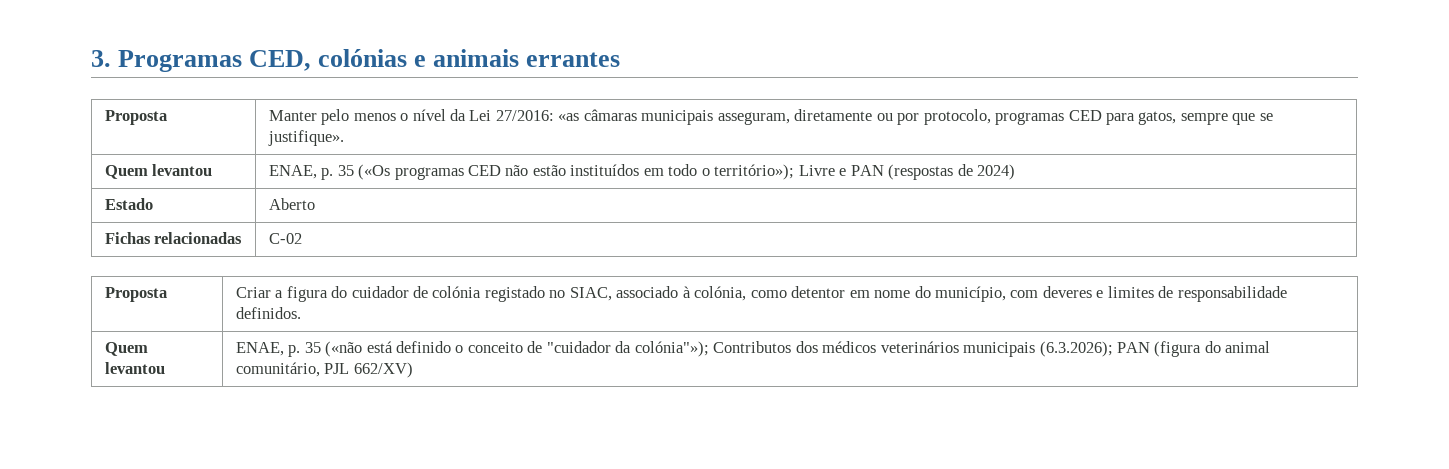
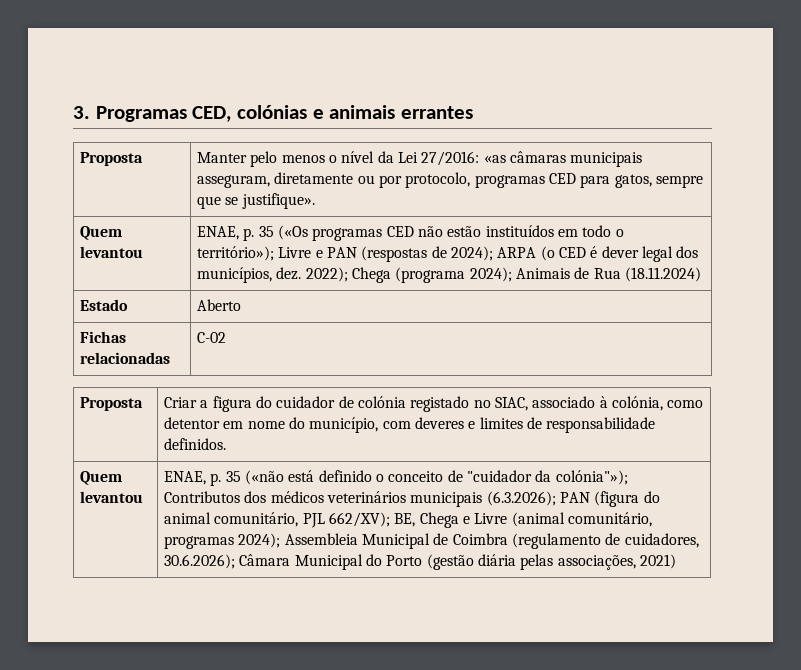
- Quem levantou | ENAE, p. 35 («Os programas CED não estão instituídos em todo o território»); Livre e PAN (respostas de 2024)
+ Quem levantou | ENAE, p. 35 («Os programas CED não estão instituídos em todo o território»); Livre e PAN (respostas de 2024); ARPA (o CED é dever legal dos municípios, dez. 2022); Chega (programa 2024); Animais de Rua (18.11.2024)
- ENAE, p. 35 («não está definido o conceito de "cuidador da colónia"»); Contributos dos médicos veterinários municipais (6.3.2026); PAN (figura do animal comunitário, PJL 662/XV)
+ ENAE, p. 35 («não está definido o conceito de "cuidador da colónia"»); Contributos dos médicos veterinários municipais (6.3.2026); PAN (figura do animal comunitário, PJL 662/XV); BE, Chega e Livre (animal comunitário, programas 2024); Assembleia Municipal de Coimbra (regulamento de cuidadores, 30.6.2026); Câmara Municipal do Porto (gestão diária pelas associações, 2021)

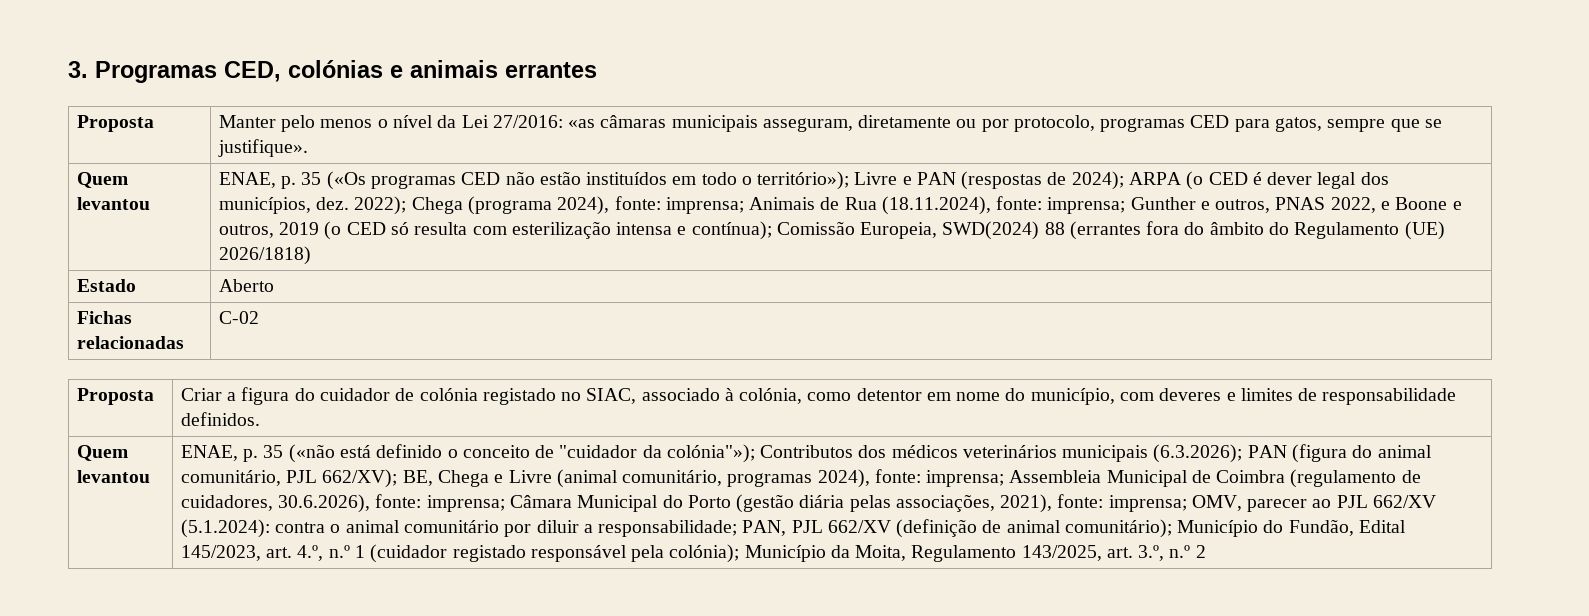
- 2022); Chega (programa 2024); Animais de Rua (18.11.2024)
+ 2022); Chega (programa 2024), fonte: imprensa; Animais de Rua (18.11.2024), fonte: imprensa; Gunther e outros, PNAS 2022, e Boone e outros, 2019 (o CED só resulta com esterilização intensa e contínua); Comissão Europeia, SWD(2024) 88 (errantes fora do âmbito do Regulamento (UE) 2026/1818)
- ENAE, p. 35 («não está definido o conceito de "cuidador da colónia"»); Contributos dos médicos veterinários municipais (6.3.2026); PAN (figura do animal comunitário, PJL 662/XV); BE, Chega e Livre (animal comunitário, programas 2024); Assembleia Municipal de Coimbra (regulamento de cuidadores, 30.6.2026); Câmara Municipal do Porto (gestão diária pelas associações, 2021)
+ ENAE, p. 35 («não está definido o conceito de "cuidador da colónia"»); Contributos dos médicos veterinários municipais (6.3.2026); PAN (figura do animal comunitário, PJL 662/XV); BE, Chega e Livre (animal comunitário, programas 2024), fonte: imprensa; Assembleia Municipal de Coimbra (regulamento de cuidadores, 30.6.2026), fonte: imprensa; Câmara Municipal do Porto (gestão diária pelas associações, 2021), fonte: imprensa; OMV, parecer ao PJL 662/XV (5.1.2024): contra o animal comunitário por diluir a responsabilidade; PAN, PJL 662/XV (definição de animal comunitário); Município do Fundão, Edital 145/2023, art. 4.º, n.º 1 (cuidador registado responsável pela colónia); Município da Moita, Regulamento 143/2025, art. 3.º, n.º 2

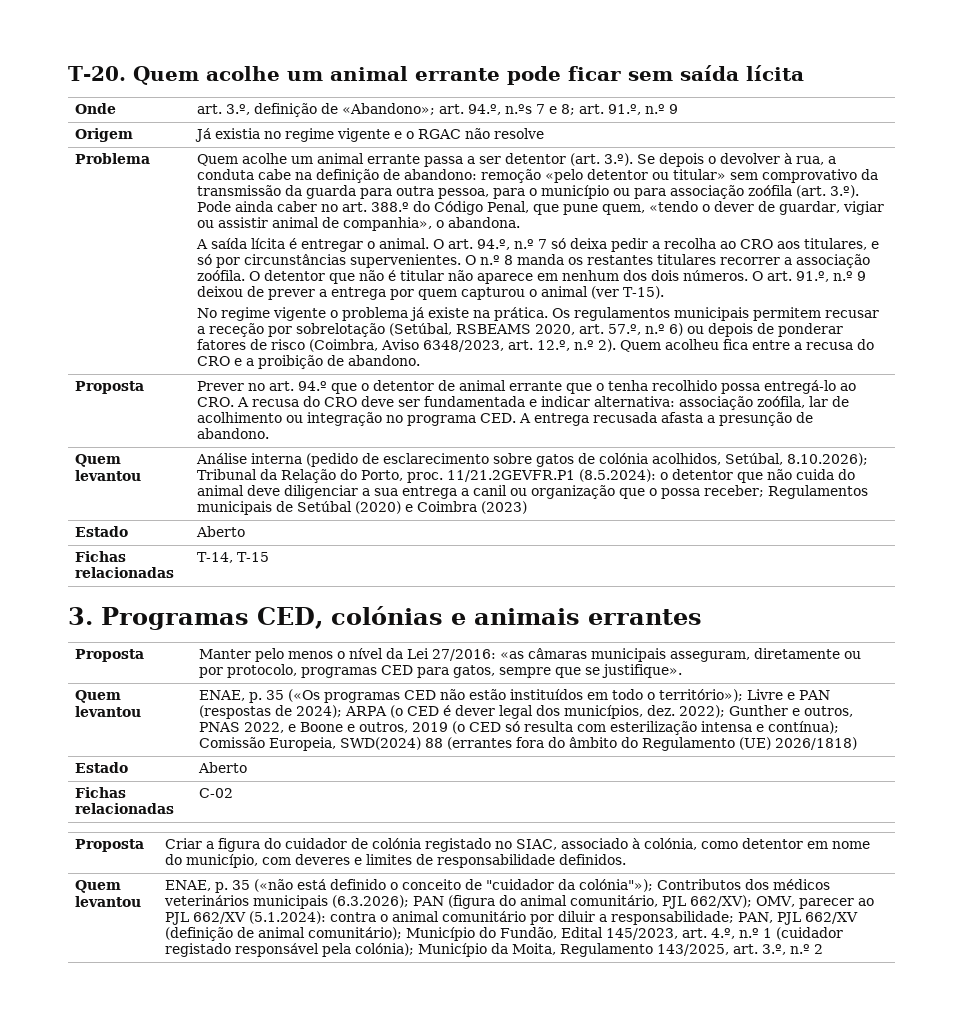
+ T-20. Quem acolhe um animal errante pode ficar sem saída lícita
+ Onde | art. 3.º, definição de «Abandono»; art. 94.º, n.ºs 7 e 8; art. 91.º, n.º 9
+ Origem | Já existia no regime vigente e o RGAC não resolve
+ Problema | Quem acolhe um animal errante passa a ser detentor (art. 3.º). Se depois o devolver à rua, a conduta cabe na definição de abandono: remoção «pelo detentor ou titular» sem comprovativo da transmissão da guarda para outra pessoa, para o município ou para associação zoófila (art. 3.º). Pode ainda caber no art. 388.º do Código Penal, que pune quem, «tendo o dever de guardar, vigiar ou assistir animal de companhia», o abandona.
+ A saída lícita é entregar o animal. O art. 94.º, n.º 7 só deixa pedir a recolha ao CRO aos titulares, e só por circunstâncias supervenientes. O n.º 8 manda os restantes titulares recorrer a associação zoófila. O detentor que não é titular não aparece em nenhum dos dois números. O art. 91.º, n.º 9 deixou de prever a entrega por quem capturou o animal (ver T-15).
+ No regime vigente o problema já existe na prática. Os regulamentos municipais permitem recusar a receção por sobrelotação (Setúbal, RSBEAMS 2020, art. 57.º, n.º 6) ou depois de ponderar fatores de risco (Coimbra, Aviso 6348/2023, art. 12.º, n.º 2). Quem acolheu fica entre a recusa do CRO e a proibição de abandono.
+ Proposta | Prever no art. 94.º que o detentor de animal errante que o tenha recolhido possa entregá-lo ao CRO. A recusa do CRO deve ser fundamentada e indicar alternativa: associação zoófila, lar de acolhimento ou integração no programa CED. A entrega recusada afasta a presunção de abandono.
+ Quem levantou | Análise interna (pedido de esclarecimento sobre gatos de colónia acolhidos, Setúbal, 8.10.2026); Tribunal da Relação do Porto, proc. 11/21.2GEVFR.P1 (8.5.2024): o detentor que não cuida do animal deve diligenciar a sua entrega a canil ou organização que o possa receber; Regulamentos municipais de Setúbal (2020) e Coimbra (2023)
+ Estado | Aberto
+ Fichas relacionadas | T-14, T-15
- 2022); Chega (programa 2024), fonte: imprensa; Animais de Rua (18.11.2024), fonte: imprensa; Gunther e outros, PNAS 2022, e Boone e outros, 2019 (o CED só resulta com esterilização intensa e contínua); Comissão Europeia, SWD(2024) 88 (errantes fora do âmbito do Regulamento (UE) 2026/1818)
+ 2022); Gunther e outros, PNAS 2022, e Boone e outros, 2019 (o CED só resulta com esterilização intensa e contínua); Comissão Europeia, SWD(2024) 88 (errantes fora do âmbito do Regulamento (UE) 2026/1818)
- BE, Chega e Livre (animal comunitário, programas 2024), fonte: imprensa; Assembleia Municipal de Coimbra (regulamento de cuidadores, 30.6.2026), fonte: imprensa; Câmara Municipal do Porto (gestão diária pelas associações, 2021), fonte: imprensa;

